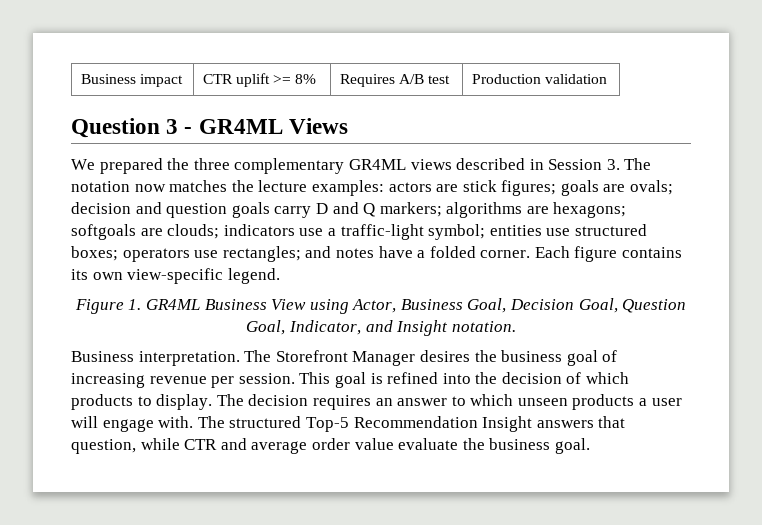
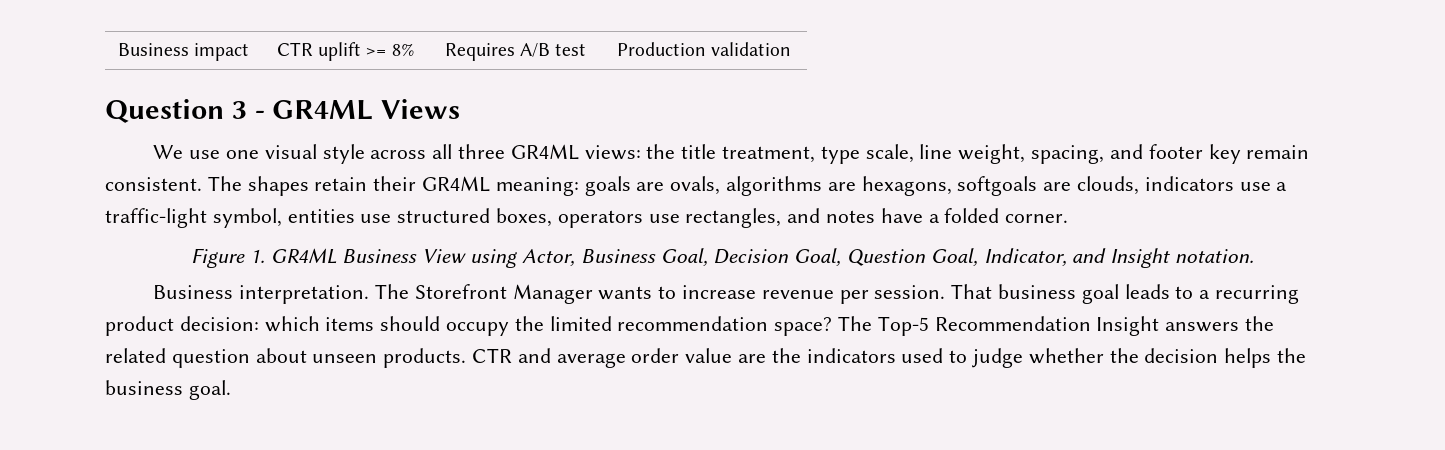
- We prepared the three complementary GR4ML views described in Session 3. The notation now matches the lecture examples: actors are stick figures; goals are ovals; decision and question goals carry D and Q markers; algorithms are hexagons; softgoals are clouds; indicators use a traffic-light symbol; entities use structured boxes; operators use rectangles; and notes have a folded corner. Each figure contains its own view-specific legend.
+ We use one visual style across all three GR4ML views: the title treatment, type scale, line weight, spacing, and footer key remain consistent. The shapes retain their GR4ML meaning: goals are ovals, algorithms are hexagons, softgoals are clouds, indicators use a traffic-light symbol, entities use structured boxes, operators use rectangles, and notes have a folded corner.
- The Storefront Manager desires the business goal of increasing revenue per session. This goal is refined into the decision of which products to display. The decision requires an answer to which unseen products a user will engage with. The structured Top-5 Recommendation Insight answers that question, while CTR and average order value evaluate the business goal.
+ The Storefront Manager wants to increase revenue per session. That business goal leads to a recurring product decision: which items should occupy the limited recommendation space? The Top-5 Recommendation Insight answers the related question about unseen products. CTR and average order value are the indicators used to judge whether the decision helps the business goal.

